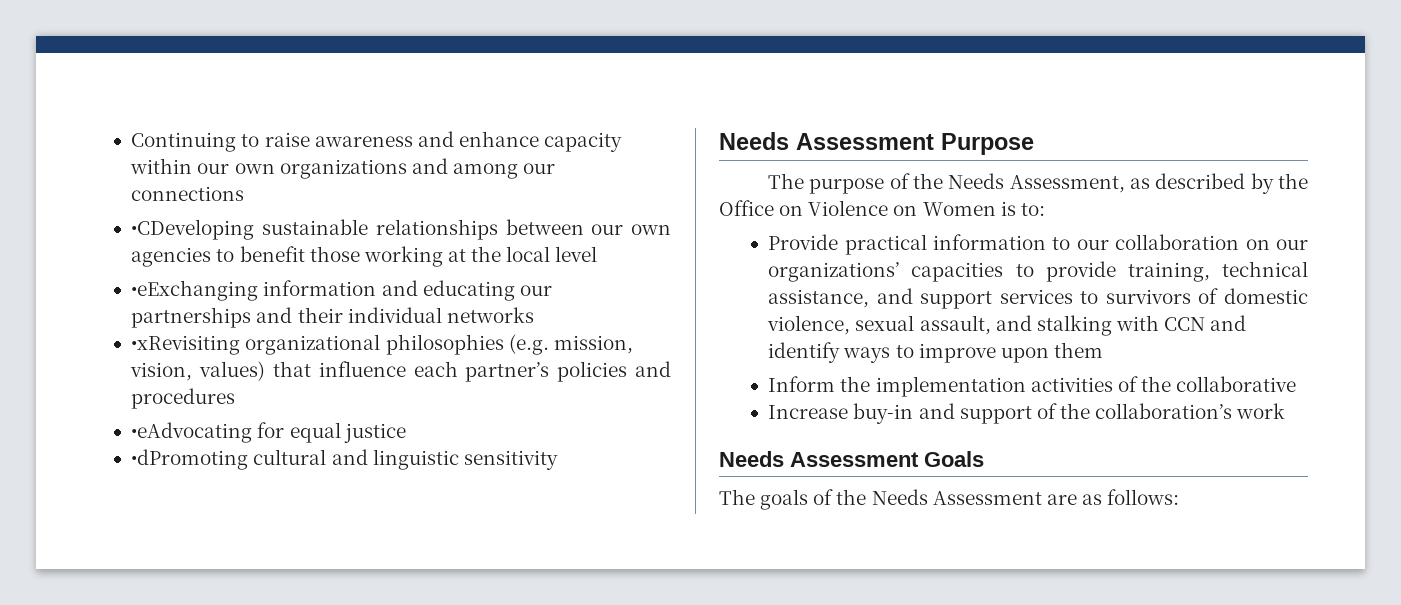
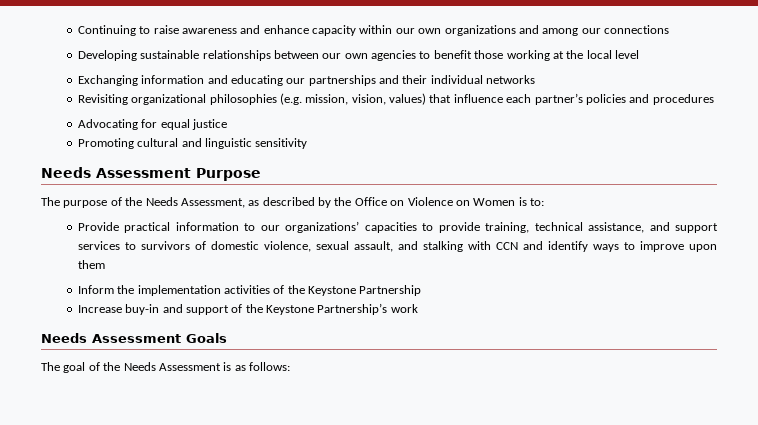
- •CDeveloping sustainable relationships between our own agencies to benefit those working at the local level
+ Developing sustainable relationships between our own agencies to benefit those working at the local level
- •eExchanging information and educating our partnerships and their individual networks
+ Exchanging information and educating our partnerships and their individual networks
- •xRevisiting organizational philosophies (e.g. mission, vision, values) that influence each partner’s policies and procedures
+ Revisiting organizational philosophies (e.g. mission, vision, values) that influence each partner’s policies and procedures
- •eAdvocating for equal justice
+ Advocating for equal justice
- •dPromoting cultural and linguistic sensitivity
+ Promoting cultural and linguistic sensitivity
- Provide practical information to our collaboration on our organizations’ capacities to provide training, technical assistance, and support services to survivors of domestic violence, sexual assault, and stalking with CCN and identify ways to improve upon them
+ Provide practical information to our organizations’ capacities to provide training, technical assistance, and support services to survivors of domestic violence, sexual assault, and stalking with CCN and identify ways to improve upon them
- Inform the implementation activities of the collaborative
+ Inform the implementation activities of the Keystone Partnership
- Increase buy-in and support of the collaboration’s work
+ Increase buy-in and support of the Keystone Partnership’s work
- The goals of the Needs Assessment are as follows:
+ The goal of the Needs Assessment is as follows:

